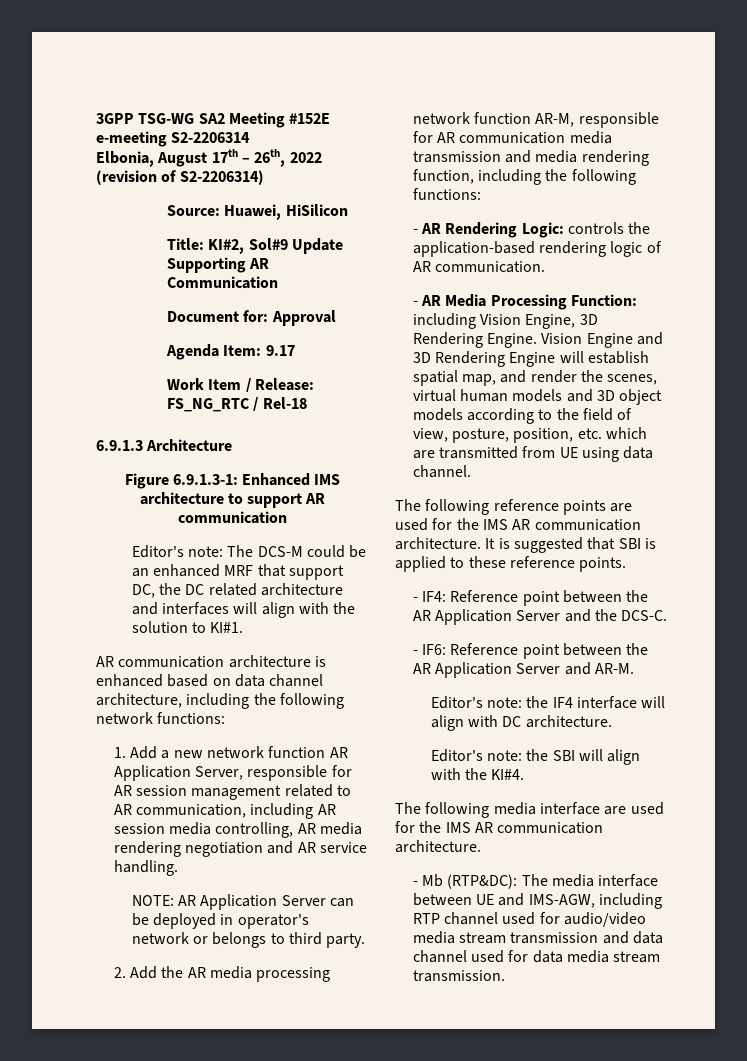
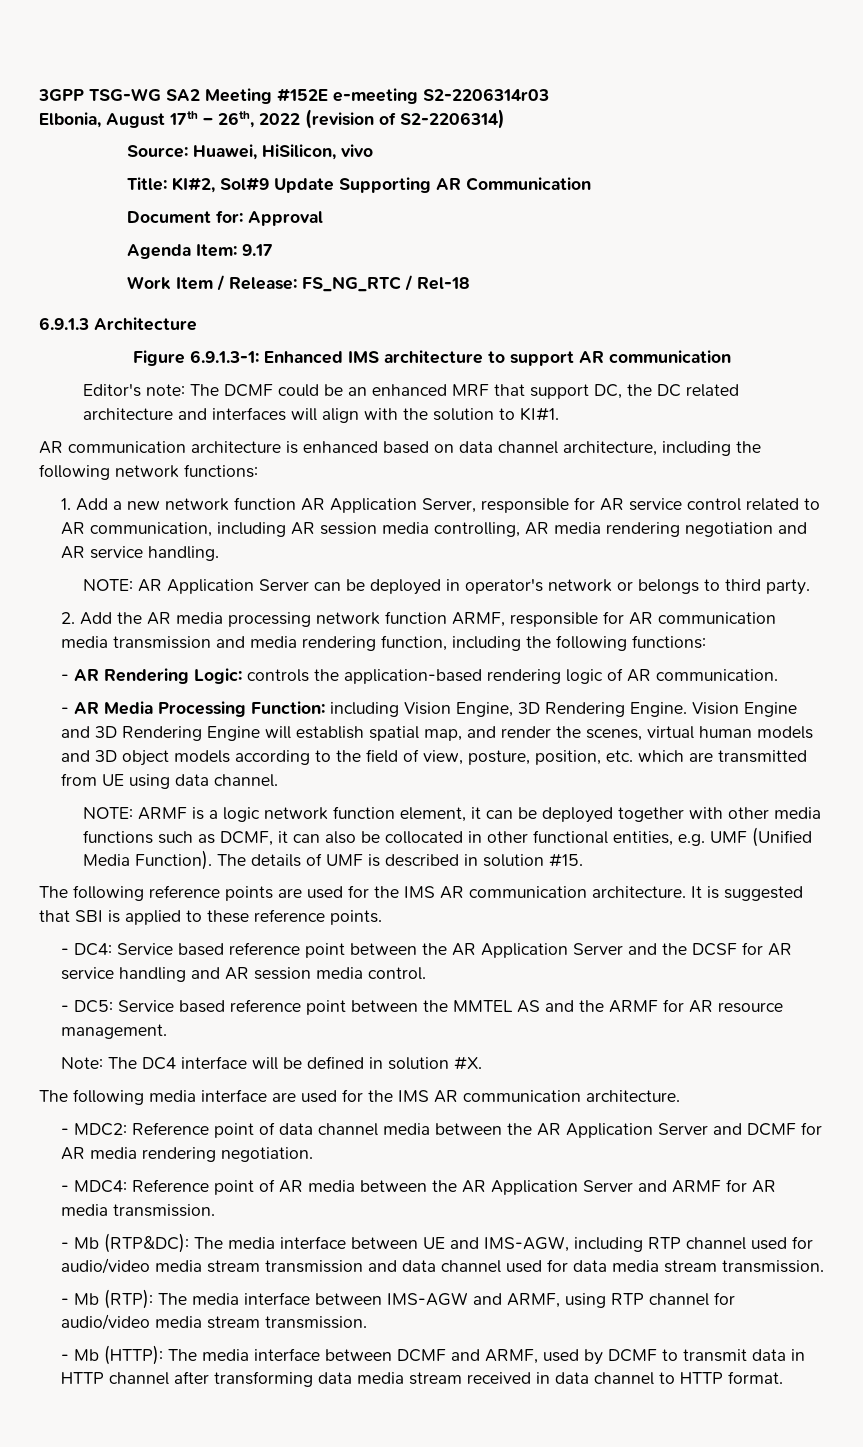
- 3GPP TSG-WG SA2 Meeting #152E e-meeting S2-2206314
+ 3GPP TSG-WG SA2 Meeting #152E e-meeting S2-2206314r03
- Source: Huawei, HiSilicon
+ Source: Huawei, HiSilicon, vivo
- Editor's note: The DCS-M could be an enhanced MRF that support DC, the DC related architecture and interfaces will align with the solution to KI#1.
+ Editor's note: The DCMF could be an enhanced MRF that support DC, the DC related architecture and interfaces will align with the solution to KI#1.
- 1. Add a new network function AR Application Server, responsible for AR session management related to AR communication, including AR session media controlling, AR media rendering negotiation and AR service handling.
+ 1. Add a new network function AR Application Server, responsible for AR service control related to AR communication, including AR session media controlling, AR media rendering negotiation and AR service handling.
- 2. Add the AR media processing network function AR-M, responsible for AR communication media transmission and media rendering function, including the following functions:
+ 2. Add the AR media processing network function ARMF, responsible for AR communication media transmission and media rendering function, including the following functions:
+ NOTE: ARMF is a logic network function element, it can be deployed together with other media functions such as DCMF, it can also be collocated in other functional entities, e.g. UMF (Unified Media Function). The details of UMF is described in solution #15.
- - IF4: Reference point between the AR Application Server and the DCS-C.
- - IF6: Reference point between the AR Application Server and AR-M.
- Editor's note: the IF4 interface will align with DC architecture.
- Editor's note: the SBI will align with the KI#4.
+ - DC4: Service based reference point between the AR Application Server and the DCSF for AR service handling and AR session media control.
+ - DC5: Service based reference point between the MMTEL AS and the ARMF for AR resource management.
+ Note: The DC4 interface will be defined in solution #X.
+ - MDC2: Reference point of data channel media between the AR Application Server and DCMF for AR media rendering negotiation.
+ - MDC4: Reference point of AR media between the AR Application Server and ARMF for AR media transmission.
+ - Mb (RTP): The media interface between IMS-AGW and ARMF, using RTP channel for audio/video media stream transmission.
+ - Mb (HTTP): The media interface between DCMF and ARMF, used by DCMF to transmit data in HTTP channel after transforming data media stream received in data channel to HTTP format.

